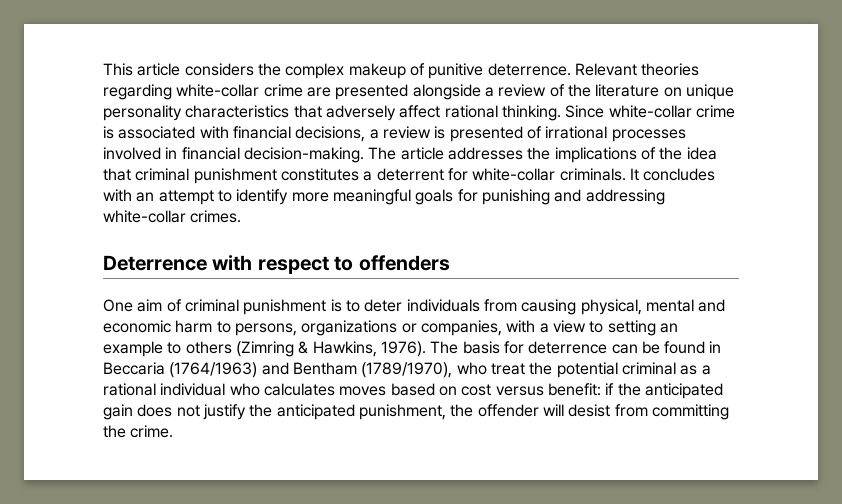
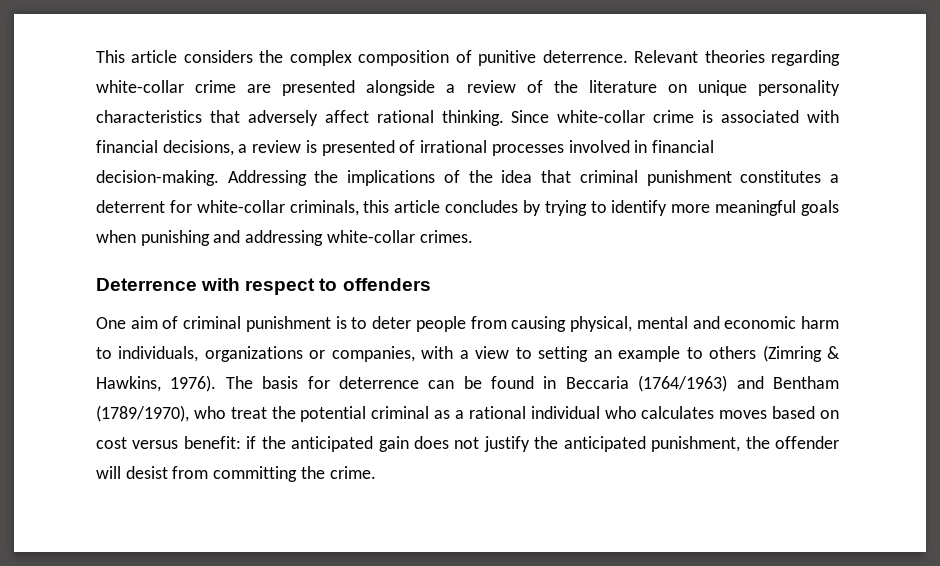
- This article considers the complex makeup of punitive deterrence.
+ This article considers the complex composition of punitive deterrence.
- The article addresses the implications of the idea that criminal punishment constitutes a deterrent for white-collar criminals. It concludes with an attempt to identify more meaningful goals for punishing and addressing white-collar crimes.
+ Addressing the implications of the idea that criminal punishment constitutes a deterrent for white-collar criminals, this article concludes by trying to identify more meaningful goals when punishing and addressing white-collar crimes.
- One aim of criminal punishment is to deter individuals from causing physical, mental and economic harm to persons, organizations or companies, with a view to setting an example to others (Zimring & Hawkins, 1976).
+ One aim of criminal punishment is to deter people from causing physical, mental and economic harm to individuals, organizations or companies, with a view to setting an example to others (Zimring & Hawkins, 1976).

